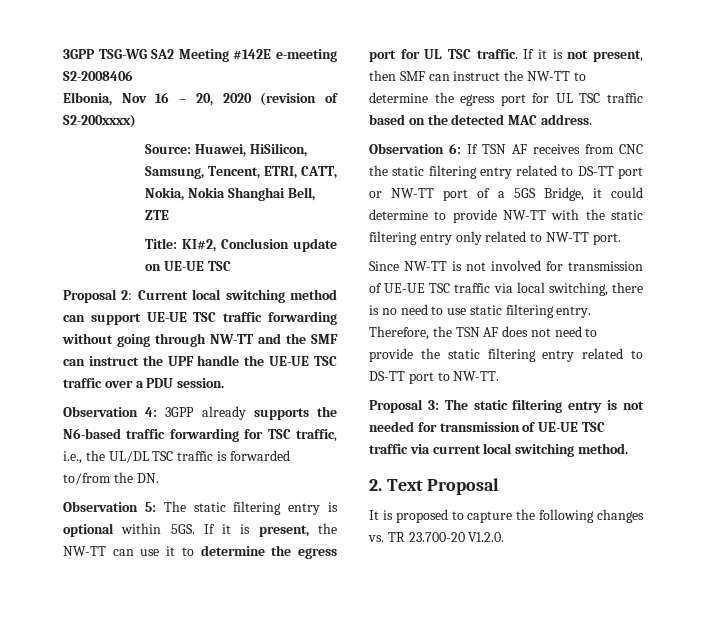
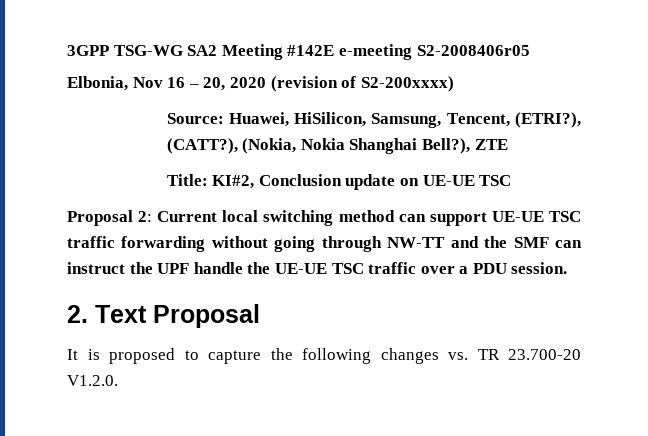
- 3GPP TSG-WG SA2 Meeting #142E e-meeting S2-2008406
+ 3GPP TSG-WG SA2 Meeting #142E e-meeting S2-2008406r05
- Source: Huawei, HiSilicon, Samsung, Tencent, ETRI, CATT, Nokia, Nokia Shanghai Bell, ZTE
+ Source: Huawei, HiSilicon, Samsung, Tencent, (ETRI?), (CATT?), (Nokia, Nokia Shanghai Bell?), ZTE
- Observation 4: 3GPP already supports the N6-based traffic forwarding for TSC traffic, i.e., the UL/DL TSC traffic is forwarded to/from the DN.
- Observation 5: The static filtering entry is optional within 5GS. If it is present, the NW-TT can use it to determine the egress port for UL TSC traffic. If it is not present, then SMF can instruct the NW-TT to determine the egress port for UL TSC traffic based on the detected MAC address.
- Observation 6: If TSN AF receives from CNC the static filtering entry related to DS-TT port or NW-TT port of a 5GS Bridge, it could determine to provide NW-TT with the static filtering entry only related to NW-TT port.
- Since NW-TT is not involved for transmission of UE-UE TSC traffic via local switching, there is no need to use static filtering entry. Therefore, the TSN AF does not need to provide the static filtering entry related to DS-TT port to NW-TT.
- Proposal 3: The static filtering entry is not needed for transmission of UE-UE TSC traffic via current local switching method.

